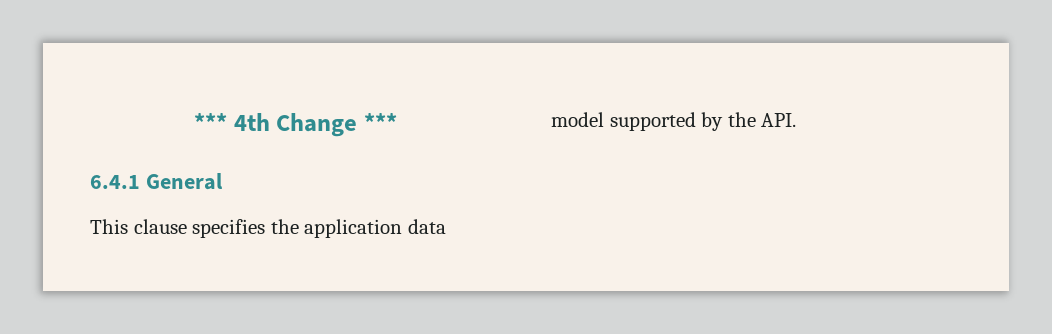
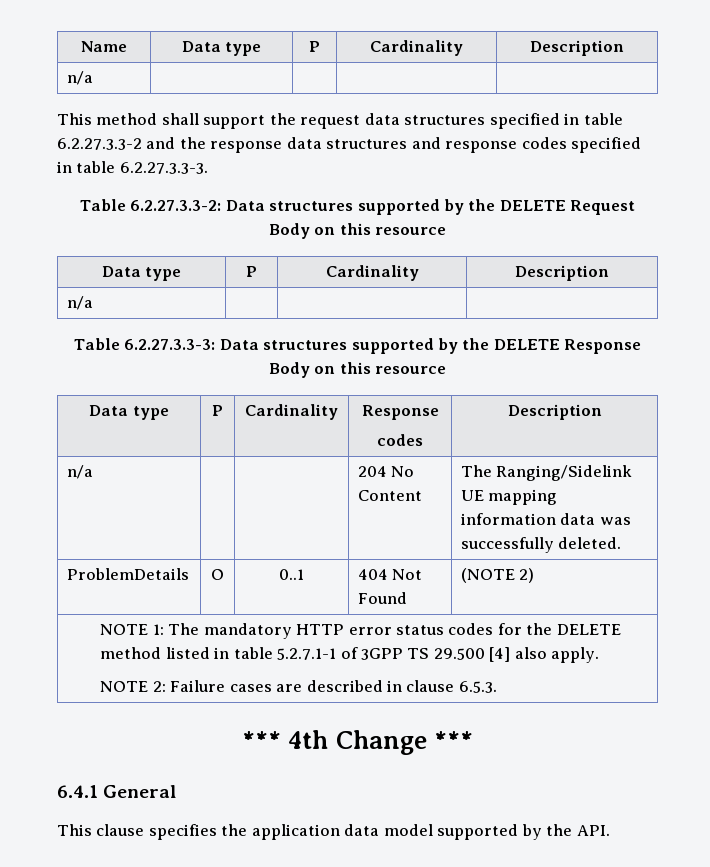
+ Name | Data type | P | Cardinality | Description
+ n/a | | | |
+ This method shall support the request data structures specified in table 6.2.27.3.3-2 and the response data structures and response codes specified in table 6.2.27.3.3-3.
+ Table 6.2.27.3.3-2: Data structures supported by the DELETE Request Body on this resource
+ Data type | P | Cardinality | Description
+ n/a | | |
+ Table 6.2.27.3.3-3: Data structures supported by the DELETE Response Body on this resource
+ Data type | P | Cardinality | Response
+ codes | Description
+ n/a | | | 204 No Content | The Ranging/Sidelink UE mapping information data was successfully deleted.
+ ProblemDetails | O | 0..1 | 404 Not Found | (NOTE 2)
+ NOTE 1: The mandatory HTTP error status codes for the DELETE method listed in table 5.2.7.1-1 of 3GPP TS 29.500 [4] also apply.
+ NOTE 2: Failure cases are described in clause 6.5.3.

